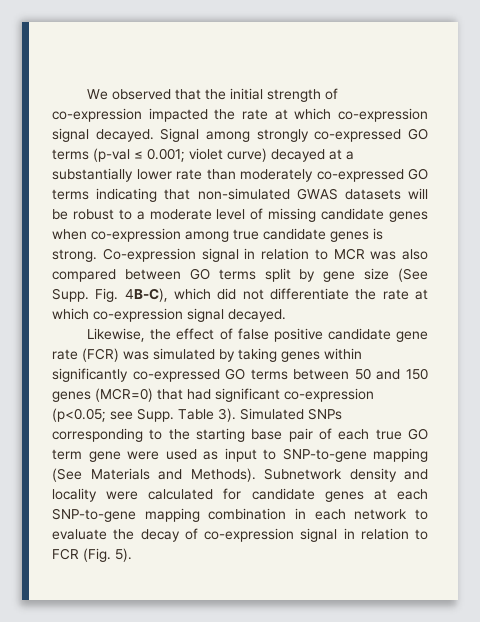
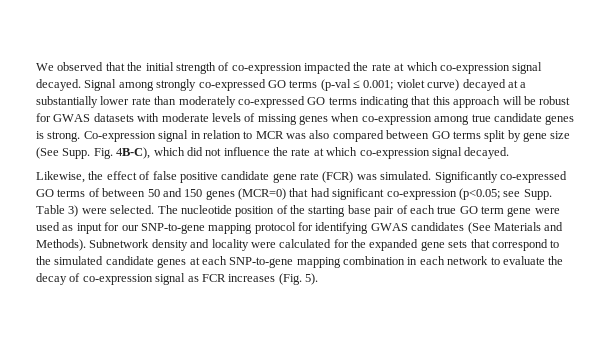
- Signal among strongly co-expressed GO terms (p-val ≤ 0.001; violet curve) decayed at a substantially lower rate than moderately co-expressed GO terms indicating that non-simulated GWAS datasets will be robust to a moderate level of missing candidate genes when co-expression among true candidate genes is strong.
+ Signal among strongly co-expressed GO terms (p-val ≤ 0.001; violet curve) decayed at a substantially lower rate than moderately co-expressed GO terms indicating that this approach will be robust for GWAS datasets with moderate levels of missing genes when co-expression among true candidate genes is strong.
- Fig. 4B-C), which did not differentiate the rate at which co-expression signal decayed.
+ Fig. 4B-C), which did not influence the rate at which co-expression signal decayed.
- Likewise, the effect of false positive candidate gene rate (FCR) was simulated by taking genes within significantly co-expressed GO terms between 50 and 150 genes (MCR=0) that had significant co-expression (p<0.05; see Supp.
+ Likewise, the effect of false positive candidate gene rate (FCR) was simulated. Significantly co-expressed GO terms of between 50 and 150 genes (MCR=0) that had significant co-expression (p<0.05; see Supp.
- Table 3). Simulated SNPs corresponding to the starting base pair of each true GO term gene were used as input to SNP-to-gene mapping (See Materials and Methods).
+ Table 3) were selected. The nucleotide position of the starting base pair of each true GO term gene were used as input for our SNP-to-gene mapping protocol for identifying GWAS candidates (See Materials and Methods).
- Subnetwork density and locality were calculated for candidate genes at each SNP-to-gene mapping combination in each network to evaluate the decay of co-expression signal in relation to FCR (Fig. 5).
+ Subnetwork density and locality were calculated for the expanded gene sets that correspond to the simulated candidate genes at each SNP-to-gene mapping combination in each network to evaluate the decay of co-expression signal as FCR increases (Fig. 5).

